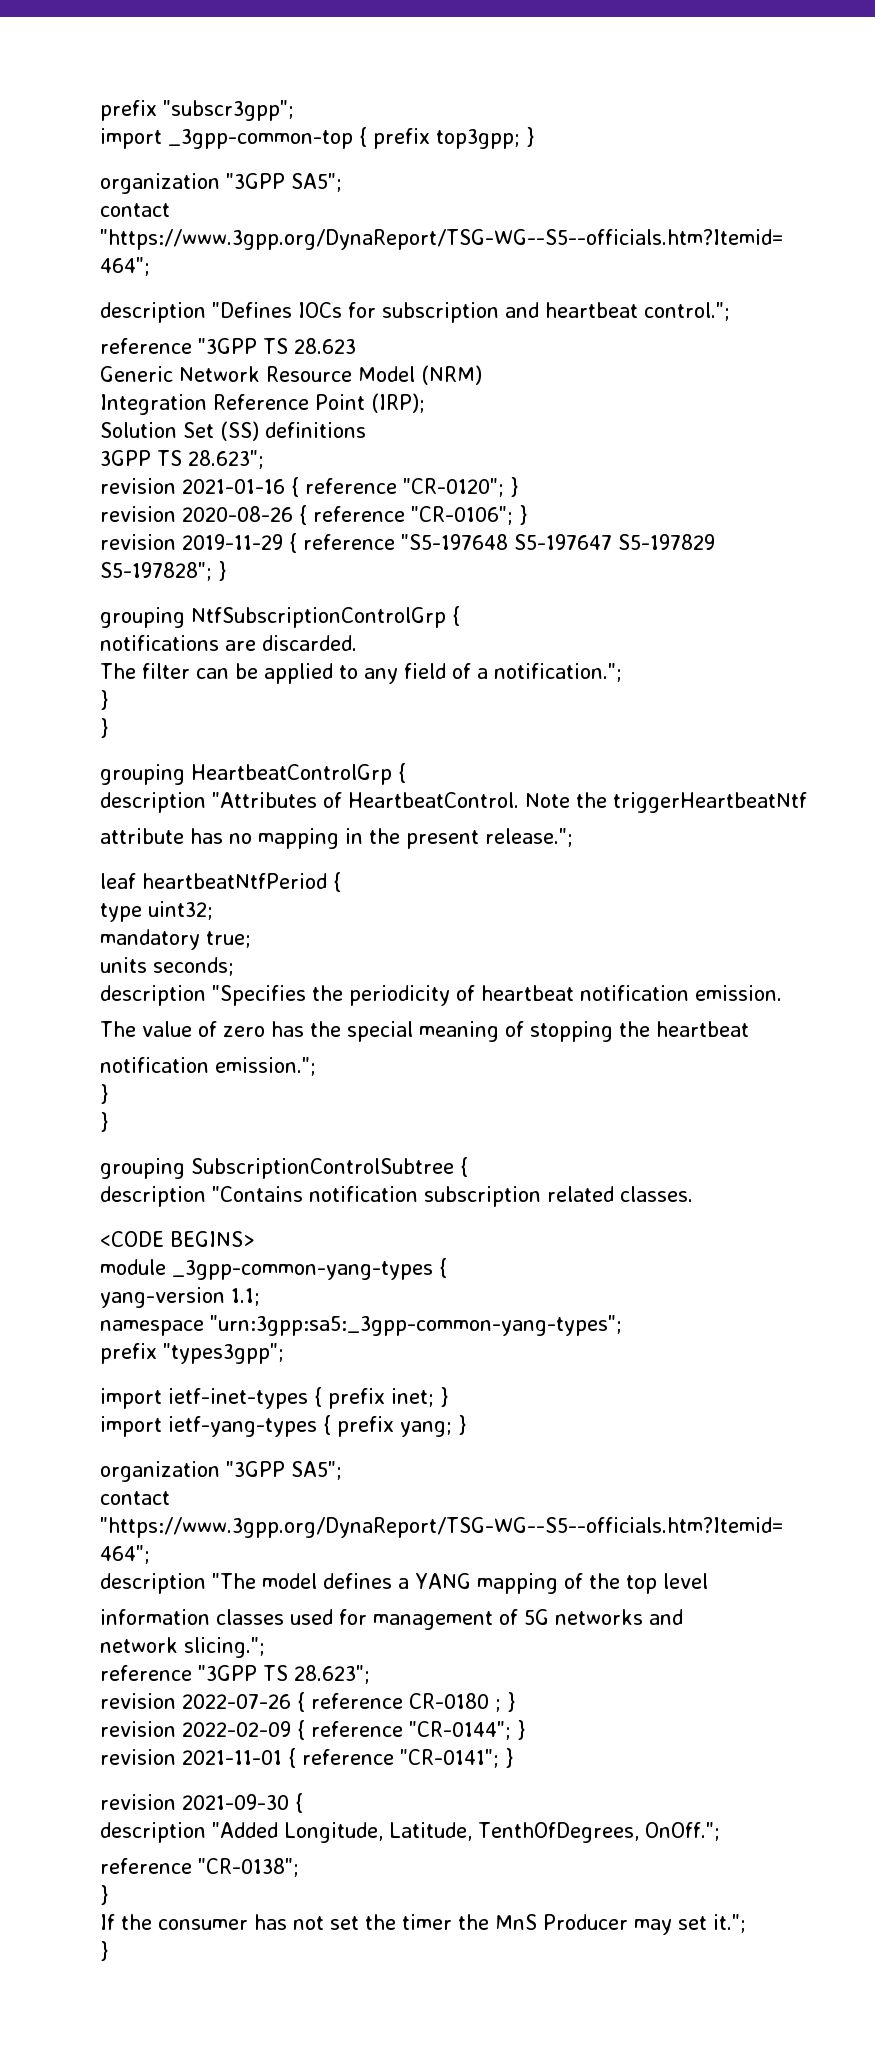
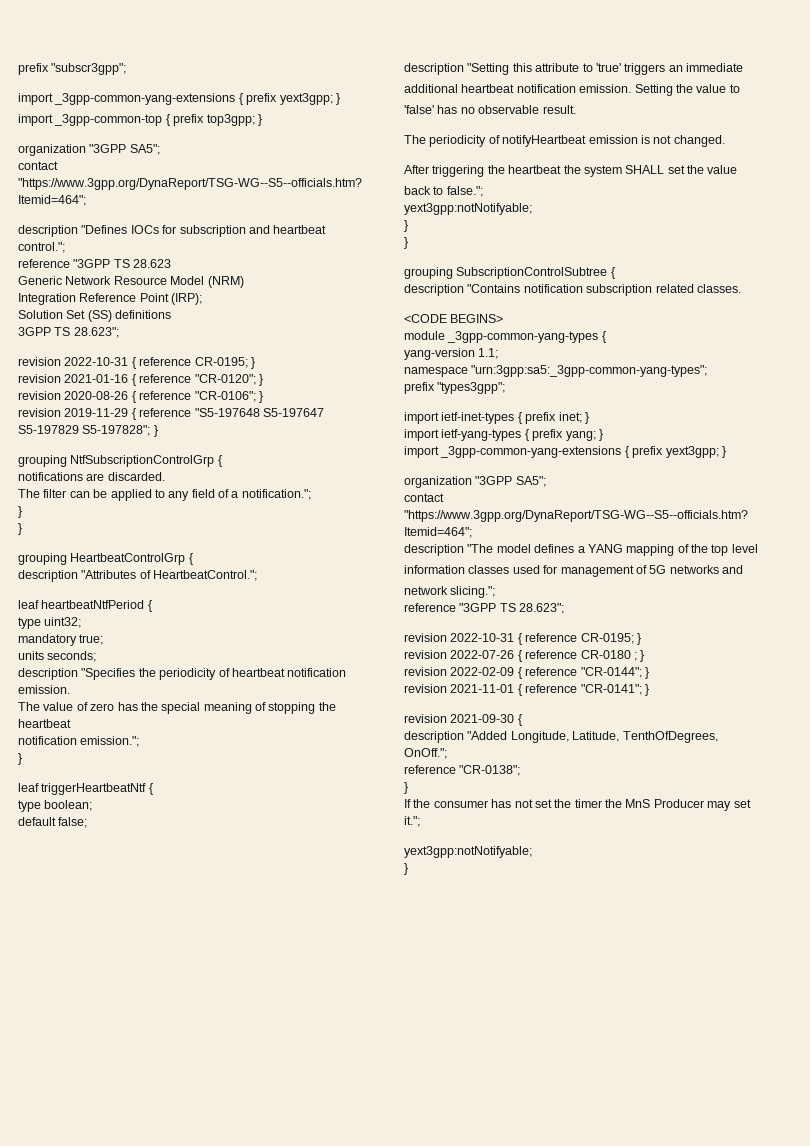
  prefix "subscr3gpp";
+ import _3gpp-common-yang-extensions { prefix yext3gpp; }
  3GPP TS 28.623";
+ revision 2022-10-31 { reference CR-0195; }
- description "Attributes of HeartbeatControl. Note the triggerHeartbeatNtf
- attribute has no mapping in the present release.";
+ description "Attributes of HeartbeatControl.";
+ leaf triggerHeartbeatNtf {
+ type boolean;
+ default false;
+ description "Setting this attribute to 'true' triggers an immediate
+ additional heartbeat notification emission. Setting the value to
+ 'false' has no observable result.
+ The periodicity of notifyHeartbeat emission is not changed.
+ After triggering the heartbeat the system SHALL set the value
+ back to false.";
+ yext3gpp:notNotifyable;
+ }
  import ietf-yang-types { prefix yang; }
+ import _3gpp-common-yang-extensions { prefix yext3gpp; }
  reference "3GPP TS 28.623";
+ revision 2022-10-31 { reference CR-0195; }
  If the consumer has not set the timer the MnS Producer may set it.";
+ yext3gpp:notNotifyable;

